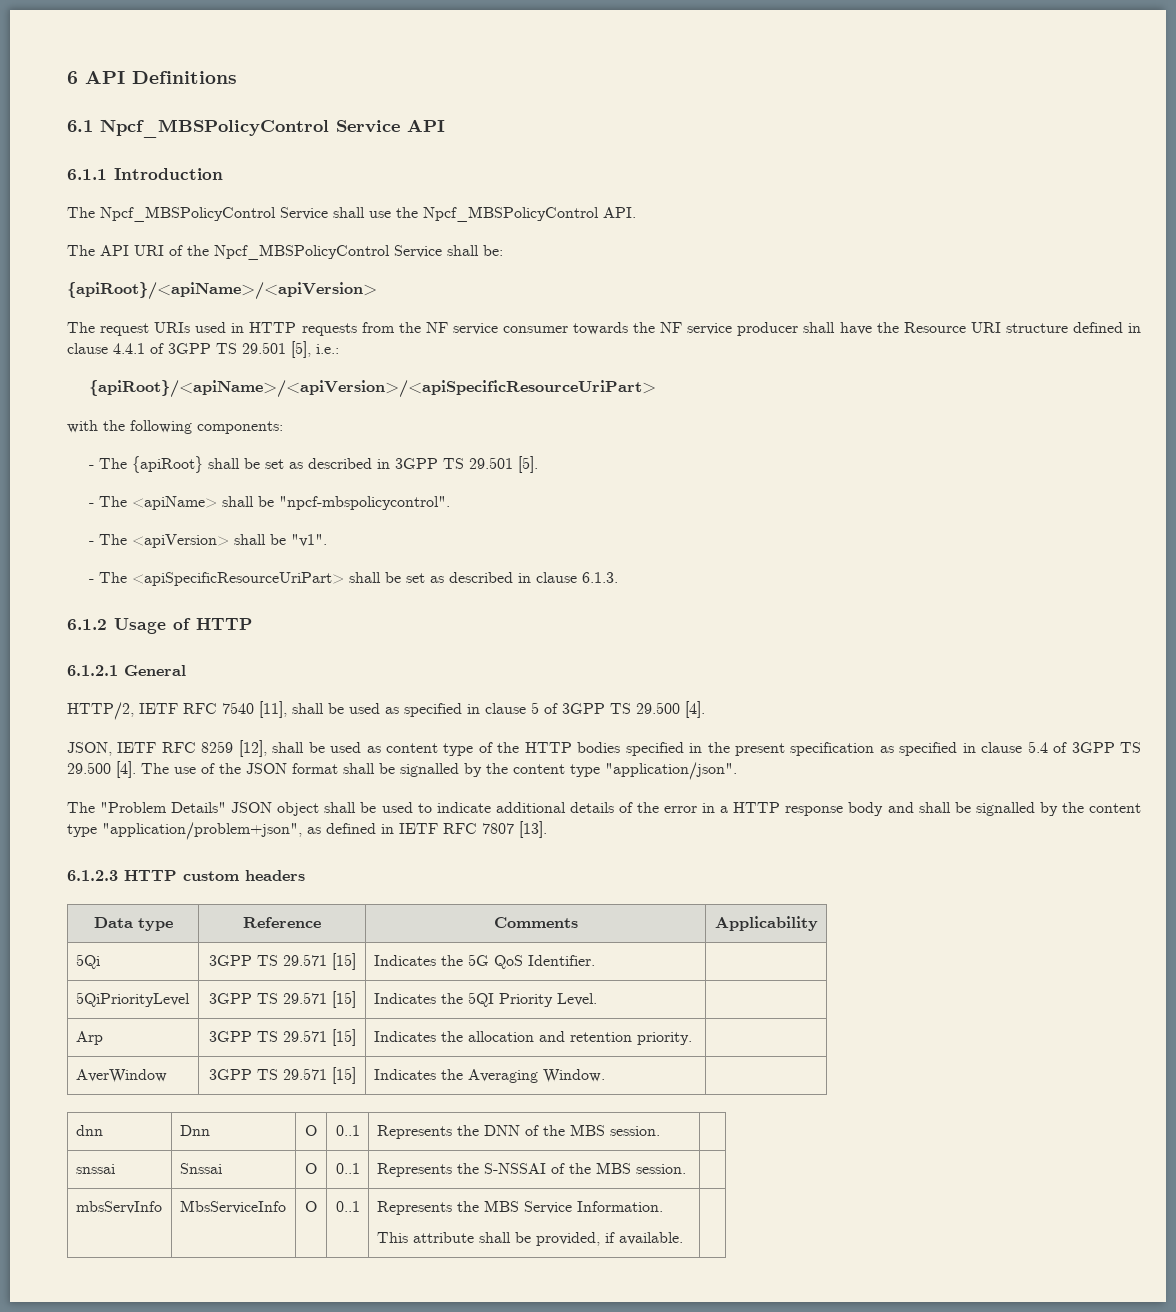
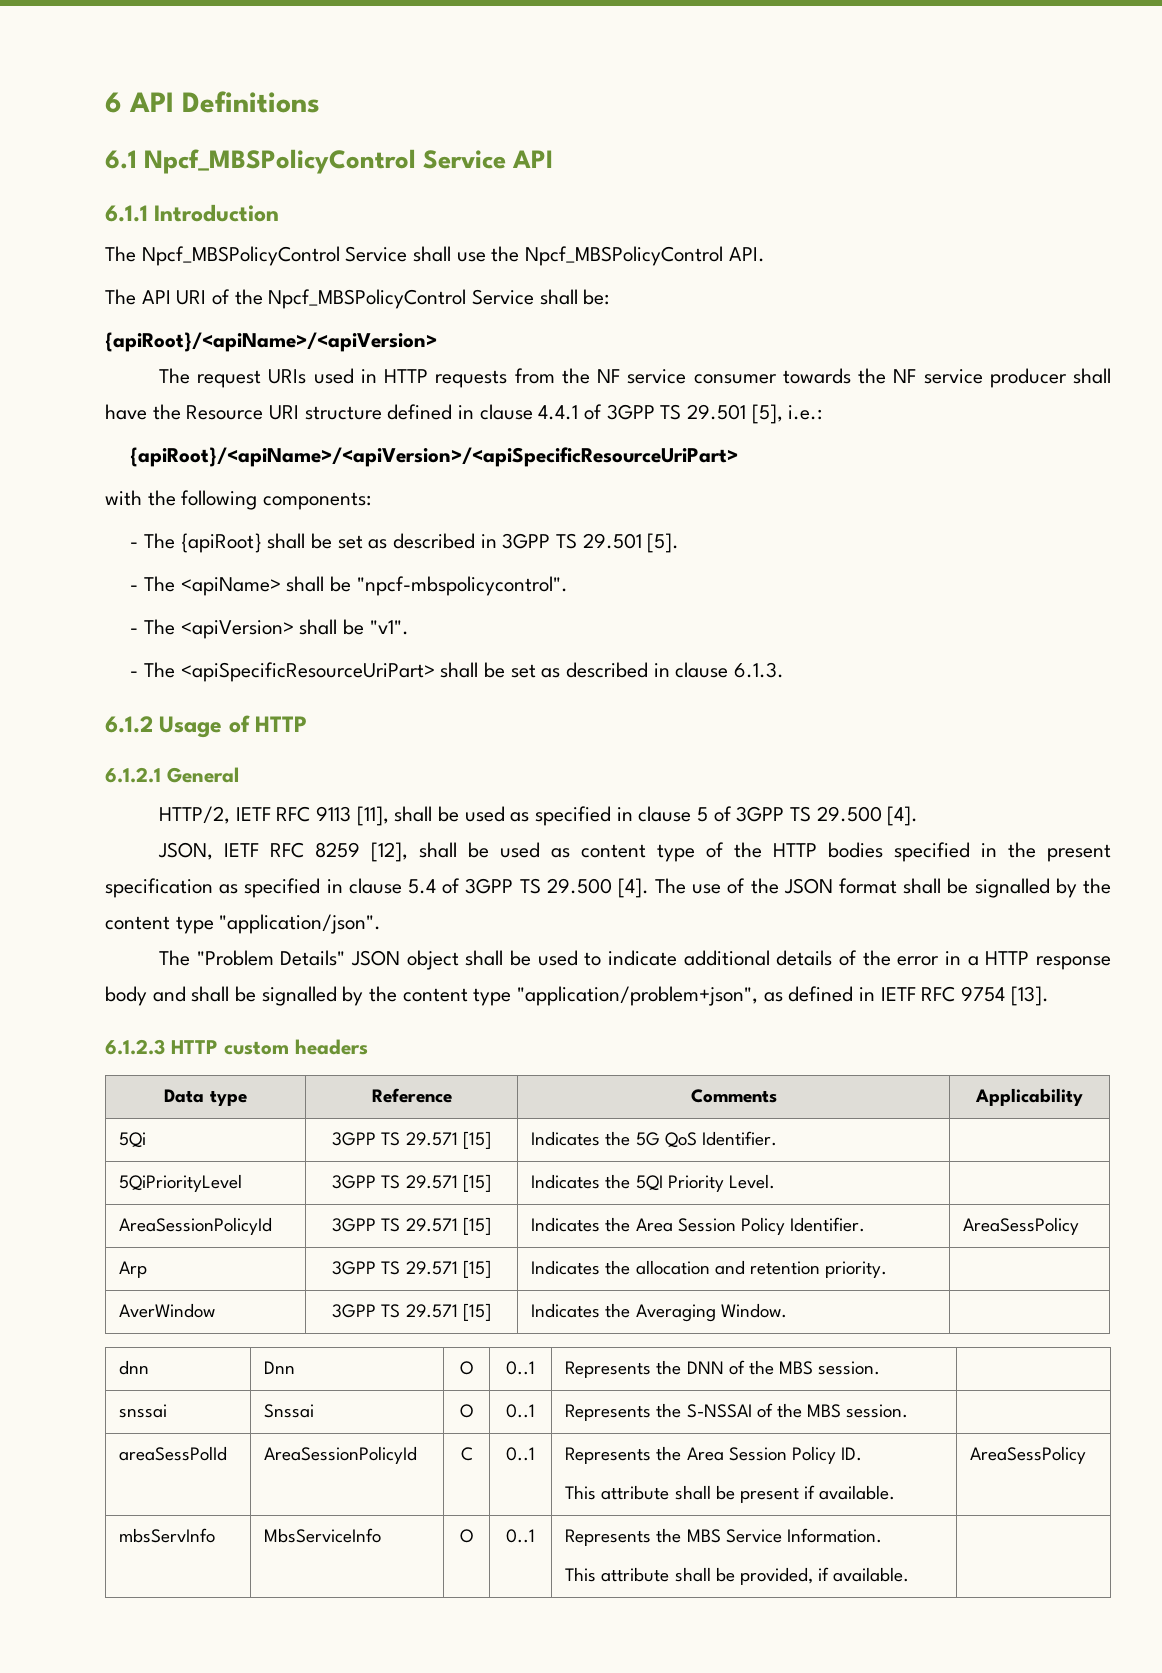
- HTTP/2, IETF RFC 7540 [11], shall be used as specified in clause 5 of 3GPP TS 29.500 [4].
+ HTTP/2, IETF RFC 9113 [11], shall be used as specified in clause 5 of 3GPP TS 29.500 [4].
- The "Problem Details" JSON object shall be used to indicate additional details of the error in a HTTP response body and shall be signalled by the content type "application/problem+json", as defined in IETF RFC 7807 [13].
+ The "Problem Details" JSON object shall be used to indicate additional details of the error in a HTTP response body and shall be signalled by the content type "application/problem+json", as defined in IETF RFC 9754 [13].
+ AreaSessionPolicyId | 3GPP TS 29.571 [15] | Indicates the Area Session Policy Identifier. | AreaSessPolicy
+ areaSessPolId | AreaSessionPolicyId | C | 0..1 | Represents the Area Session Policy ID.
+ This attribute shall be present if available. | AreaSessPolicy

